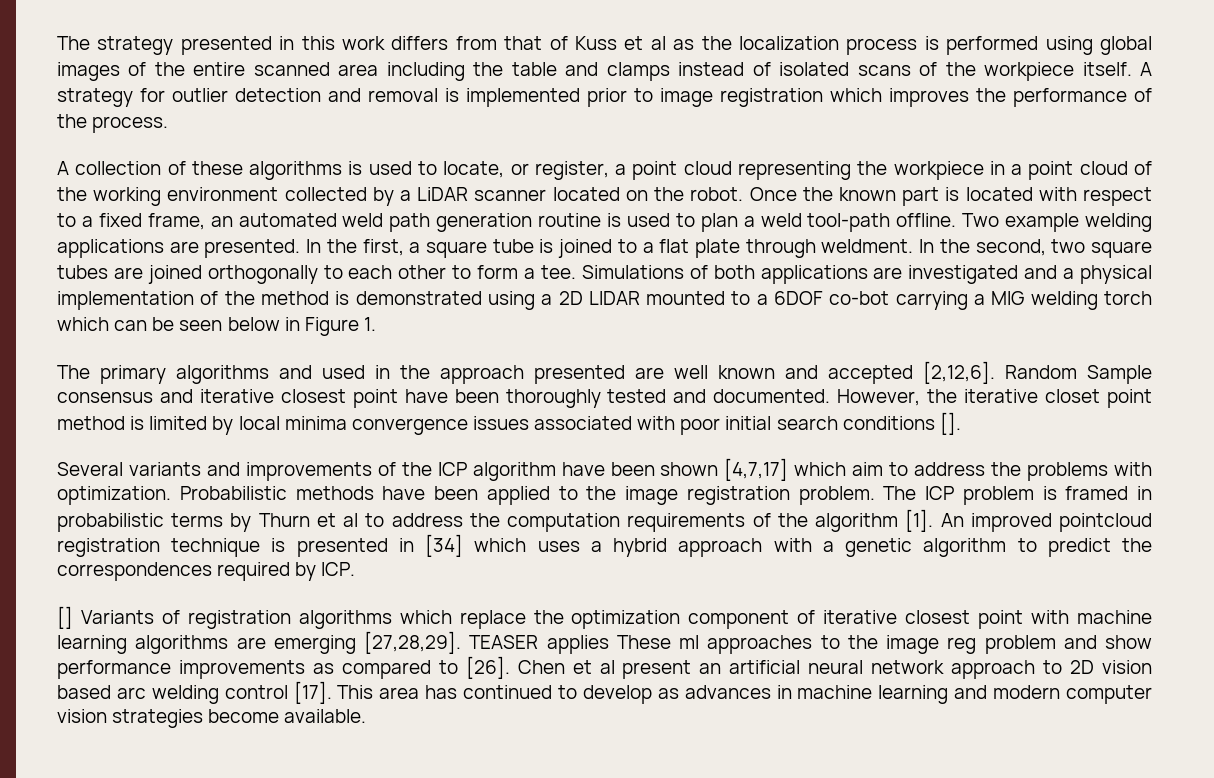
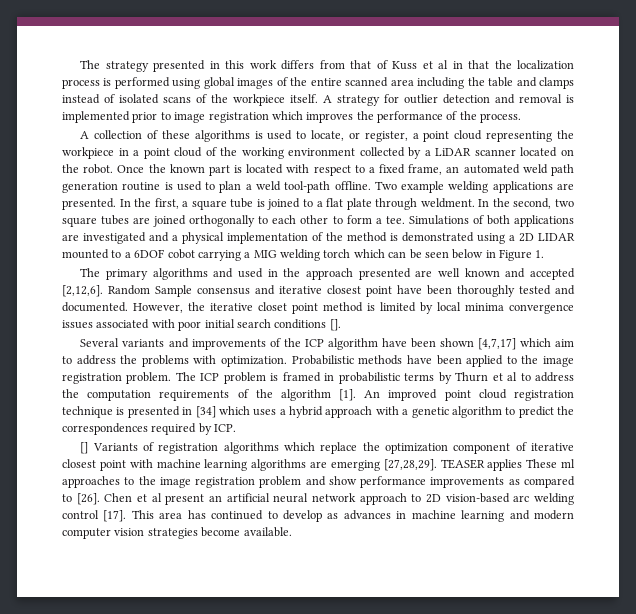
- The strategy presented in this work differs from that of Kuss et al as the localization process is performed using global images of the entire scanned area including the table and clamps instead of isolated scans of the workpiece itself.
+ The strategy presented in this work differs from that of Kuss et al in that the localization process is performed using global images of the entire scanned area including the table and clamps instead of isolated scans of the workpiece itself.
- Simulations of both applications are investigated and a physical implementation of the method is demonstrated using a 2D LIDAR mounted to a 6DOF co-bot carrying a MIG welding torch which can be seen below in Figure 1.
+ Simulations of both applications are investigated and a physical implementation of the method is demonstrated using a 2D LIDAR mounted to a 6DOF cobot carrying a MIG welding torch which can be seen below in Figure 1.
- An improved pointcloud registration technique is presented in [34] which uses a hybrid approach with a genetic algorithm to predict the correspondences required by ICP.
+ An improved point cloud registration technique is presented in [34] which uses a hybrid approach with a genetic algorithm to predict the correspondences required by ICP.
- TEASER applies These ml approaches to the image reg problem and show performance improvements as compared to [26].
+ TEASER applies These ml approaches to the image registration problem and show performance improvements as compared to [26].
- Chen et al present an artificial neural network approach to 2D vision based arc welding control [17].
+ Chen et al present an artificial neural network approach to 2D vision-based arc welding control [17].

